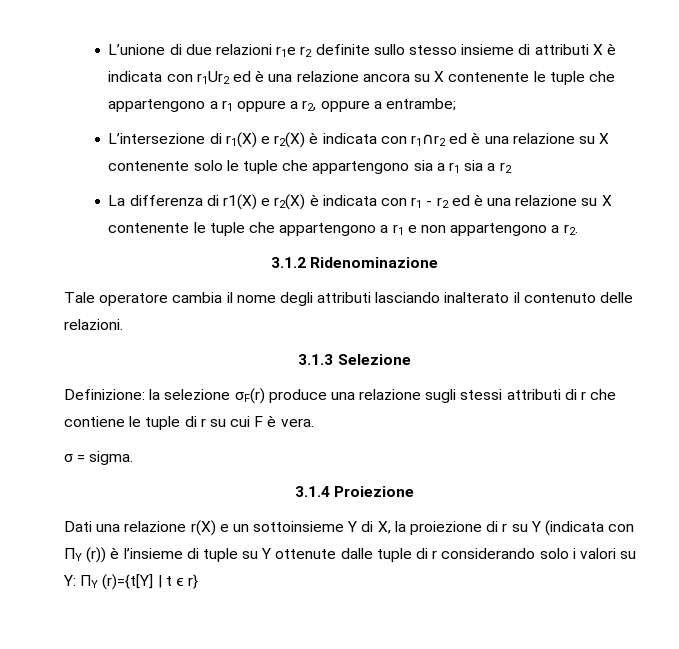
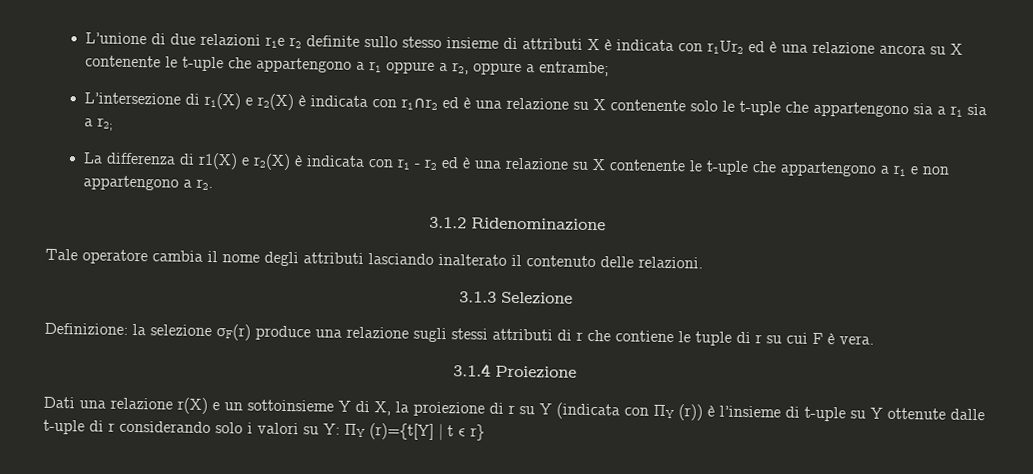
- L’unione di due relazioni r1e r2 definite sullo stesso insieme di attributi X è indicata con r1Ur2 ed è una relazione ancora su X contenente le tuple che appartengono a r1 oppure a r2, oppure a entrambe;
+ L’unione di due relazioni r1e r2 definite sullo stesso insieme di attributi X è indicata con r1Ur2 ed è una relazione ancora su X contenente le t-uple che appartengono a r1 oppure a r2, oppure a entrambe;
- L’intersezione di r1(X) e r2(X) è indicata con r1∩r2 ed è una relazione su X contenente solo le tuple che appartengono sia a r1 sia a r2
+ L’intersezione di r1(X) e r2(X) è indicata con r1∩r2 ed è una relazione su X contenente solo le t-uple che appartengono sia a r1 sia a r2;
- La differenza di r1(X) e r2(X) è indicata con r1 - r2 ed è una relazione su X contenente le tuple che appartengono a r1 e non appartengono a r2.
+ La differenza di r1(X) e r2(X) è indicata con r1 - r2 ed è una relazione su X contenente le t-uple che appartengono a r1 e non appartengono a r2.
- σ = sigma.
- Dati una relazione r(X) e un sottoinsieme Y di X, la proiezione di r su Y (indicata con ΠY (r)) è l’insieme di tuple su Y ottenute dalle tuple di r considerando solo i valori su Y: ΠY (r)={t[Y] | t ϵ r}
+ Dati una relazione r(X) e un sottoinsieme Y di X, la proiezione di r su Y (indicata con ΠY (r)) è l’insieme di t-uple su Y ottenute dalle t-uple di r considerando solo i valori su Y: ΠY (r)={t[Y] | t ϵ r}

